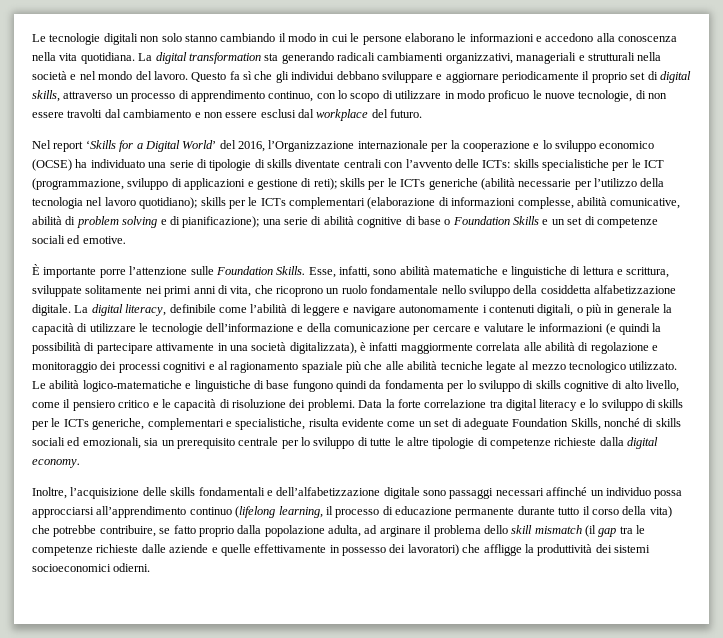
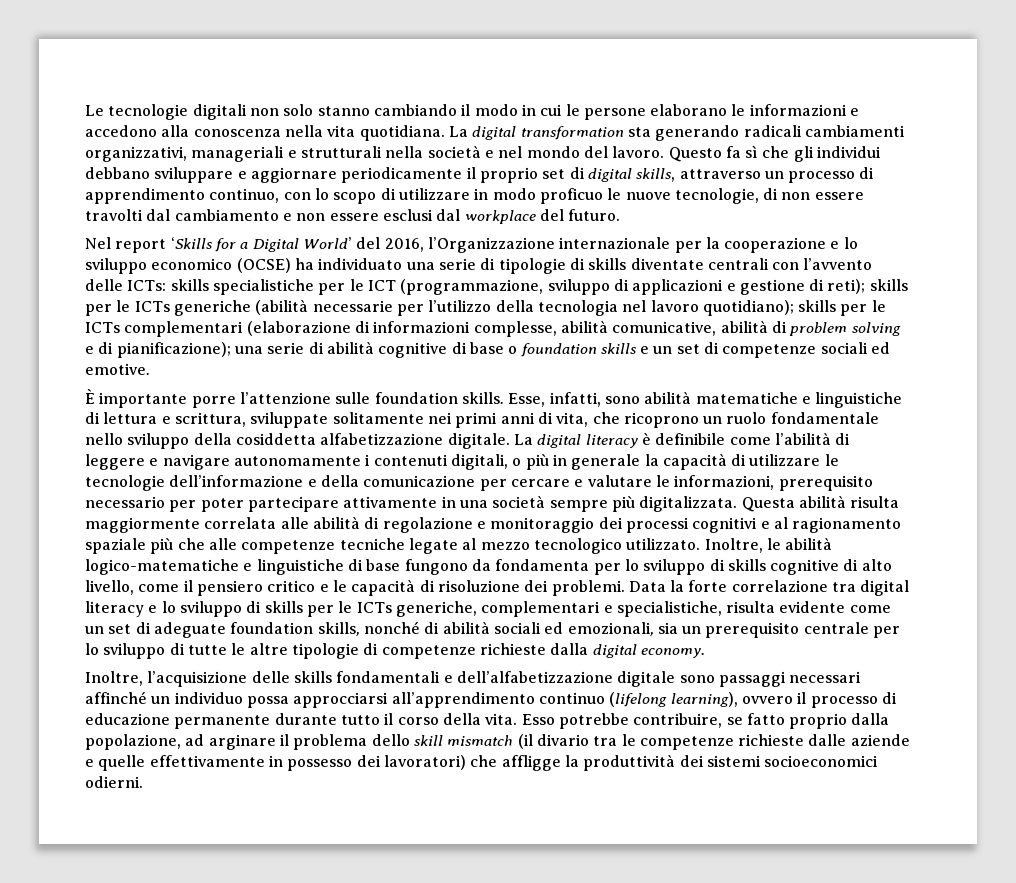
- una serie di abilità cognitive di base o Foundation Skills e un set di competenze sociali ed emotive.
+ una serie di abilità cognitive di base o foundation skills e un set di competenze sociali ed emotive.
- È importante porre l’attenzione sulle Foundation Skills.
+ È importante porre l’attenzione sulle foundation skills.
- La digital literacy, definibile come l’abilità di leggere e navigare autonomamente i contenuti digitali, o più in generale la capacità di utilizzare le tecnologie dell’informazione e della comunicazione per cercare e valutare le informazioni (e quindi la possibilità di partecipare attivamente in una società digitalizzata), è infatti maggiormente correlata alle abilità di regolazione e monitoraggio dei processi cognitivi e al ragionamento spaziale più che alle abilità tecniche legate al mezzo tecnologico utilizzato.
+ La digital literacy è definibile come l’abilità di leggere e navigare autonomamente i contenuti digitali, o più in generale la capacità di utilizzare le tecnologie dell’informazione e della comunicazione per cercare e valutare le informazioni, prerequisito necessario per poter partecipare attivamente in una società sempre più digitalizzata. Questa abilità risulta maggiormente correlata alle abilità di regolazione e monitoraggio dei processi cognitivi e al ragionamento spaziale più che alle competenze tecniche legate al mezzo tecnologico utilizzato.
- Le abilità logico-matematiche e linguistiche di base fungono quindi da fondamenta per lo sviluppo di skills cognitive di alto livello, come il pensiero critico e le capacità di risoluzione dei problemi.
+ Inoltre, le abilità logico-matematiche e linguistiche di base fungono da fondamenta per lo sviluppo di skills cognitive di alto livello, come il pensiero critico e le capacità di risoluzione dei problemi.
- Data la forte correlazione tra digital literacy e lo sviluppo di skills per le ICTs generiche, complementari e specialistiche, risulta evidente come un set di adeguate Foundation Skills, nonché di skills sociali ed emozionali, sia un prerequisito centrale per lo sviluppo di tutte le altre tipologie di competenze richieste dalla digital economy.
+ Data la forte correlazione tra digital literacy e lo sviluppo di skills per le ICTs generiche, complementari e specialistiche, risulta evidente come un set di adeguate foundation skills, nonché di abilità sociali ed emozionali, sia un prerequisito centrale per lo sviluppo di tutte le altre tipologie di competenze richieste dalla digital economy.
- Inoltre, l’acquisizione delle skills fondamentali e dell’alfabetizzazione digitale sono passaggi necessari affinché un individuo possa approcciarsi all’apprendimento continuo (lifelong learning, il processo di educazione permanente durante tutto il corso della vita) che potrebbe contribuire, se fatto proprio dalla popolazione adulta, ad arginare il problema dello skill mismatch (il gap tra le competenze richieste dalle aziende e quelle effettivamente in possesso dei lavoratori) che affligge la produttività dei sistemi socioeconomici odierni.
+ Inoltre, l’acquisizione delle skills fondamentali e dell’alfabetizzazione digitale sono passaggi necessari affinché un individuo possa approcciarsi all’apprendimento continuo (lifelong learning), ovvero il processo di educazione permanente durante tutto il corso della vita. Esso potrebbe contribuire, se fatto proprio dalla popolazione, ad arginare il problema dello skill mismatch (il divario tra le competenze richieste dalle aziende e quelle effettivamente in possesso dei lavoratori) che affligge la produttività dei sistemi socioeconomici odierni.

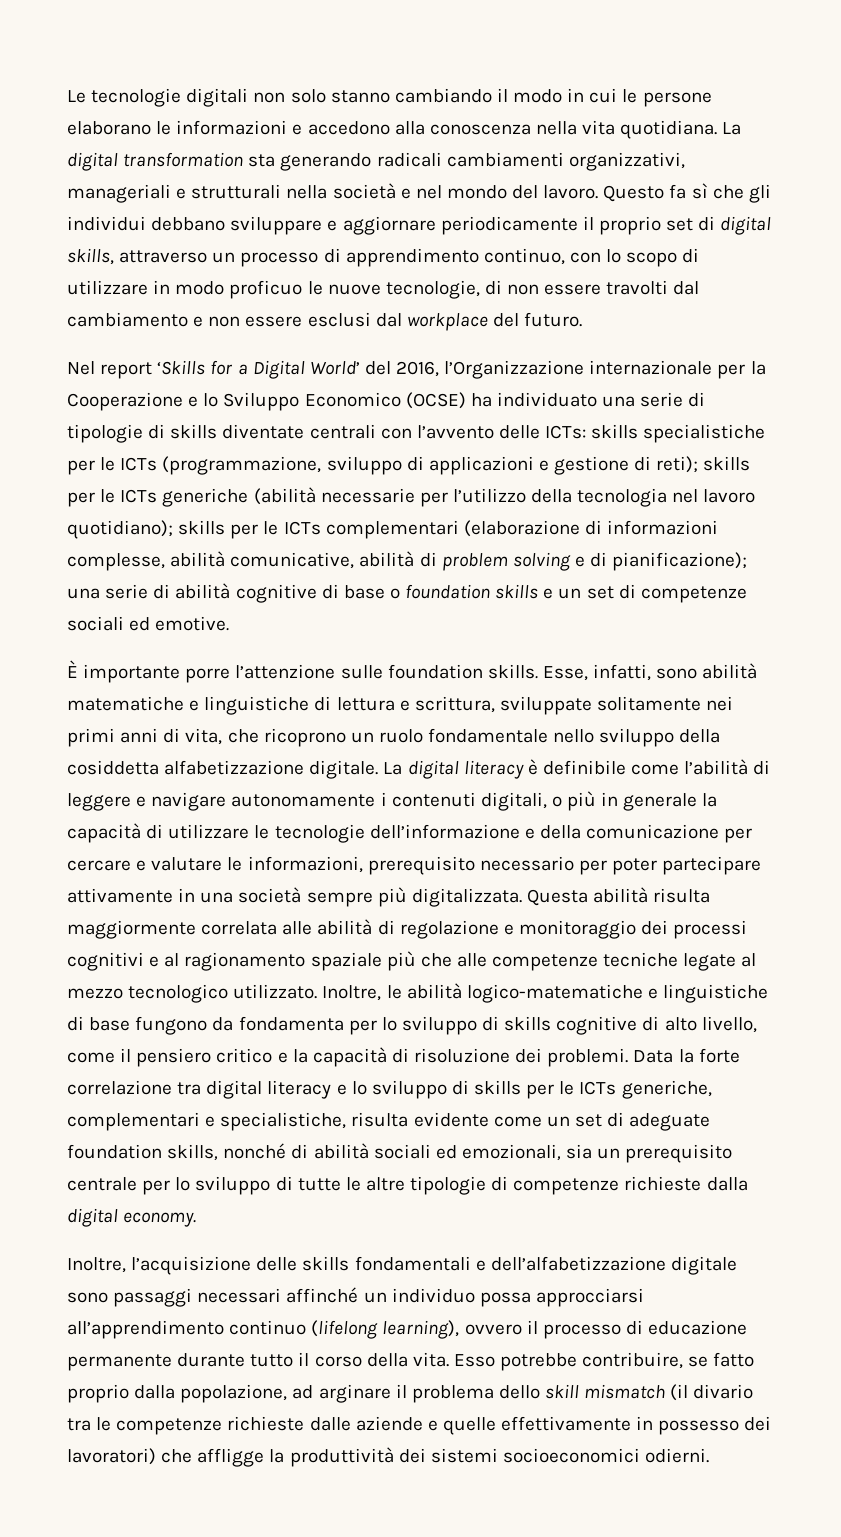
- Nel report ‘Skills for a Digital World’ del 2016, l’Organizzazione internazionale per la cooperazione e lo sviluppo economico (OCSE) ha individuato una serie di tipologie di skills diventate centrali con l’avvento delle ICTs:
+ Nel report ‘Skills for a Digital World’ del 2016, l’Organizzazione internazionale per la Cooperazione e lo Sviluppo Economico (OCSE) ha individuato una serie di tipologie di skills diventate centrali con l’avvento delle ICTs:
- skills specialistiche per le ICT (programmazione, sviluppo di applicazioni e gestione di reti);
+ skills specialistiche per le ICTs (programmazione, sviluppo di applicazioni e gestione di reti);
- Inoltre, le abilità logico-matematiche e linguistiche di base fungono da fondamenta per lo sviluppo di skills cognitive di alto livello, come il pensiero critico e le capacità di risoluzione dei problemi.
+ Inoltre, le abilità logico-matematiche e linguistiche di base fungono da fondamenta per lo sviluppo di skills cognitive di alto livello, come il pensiero critico e la capacità di risoluzione dei problemi.

